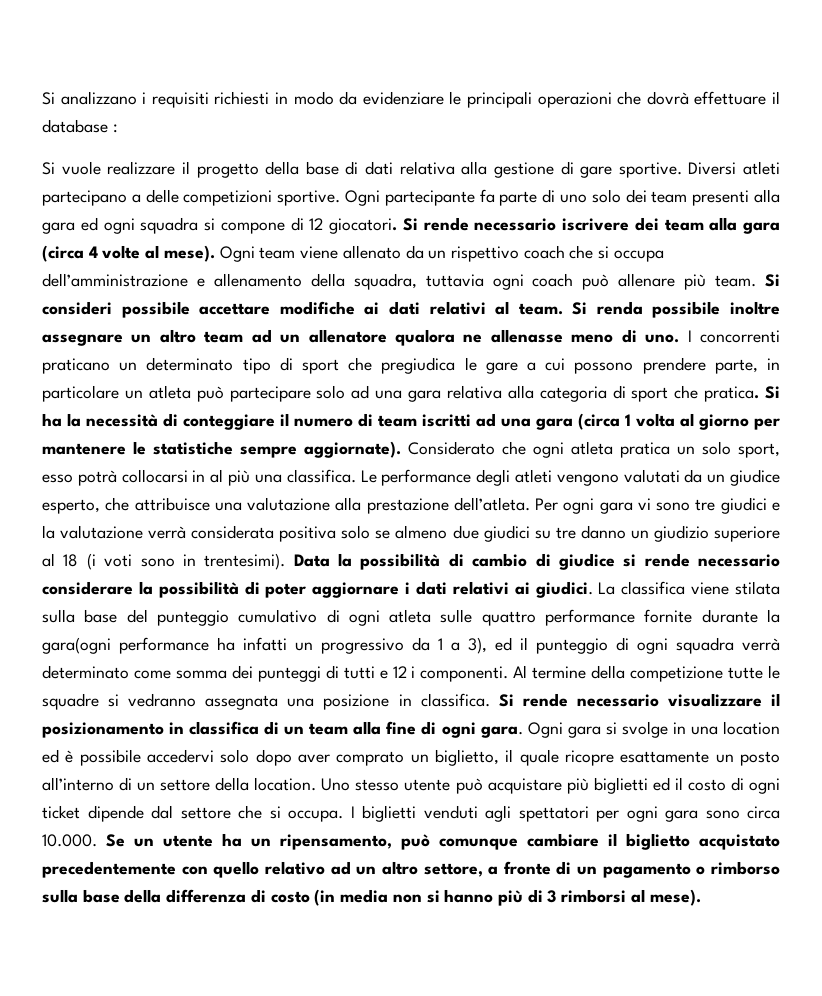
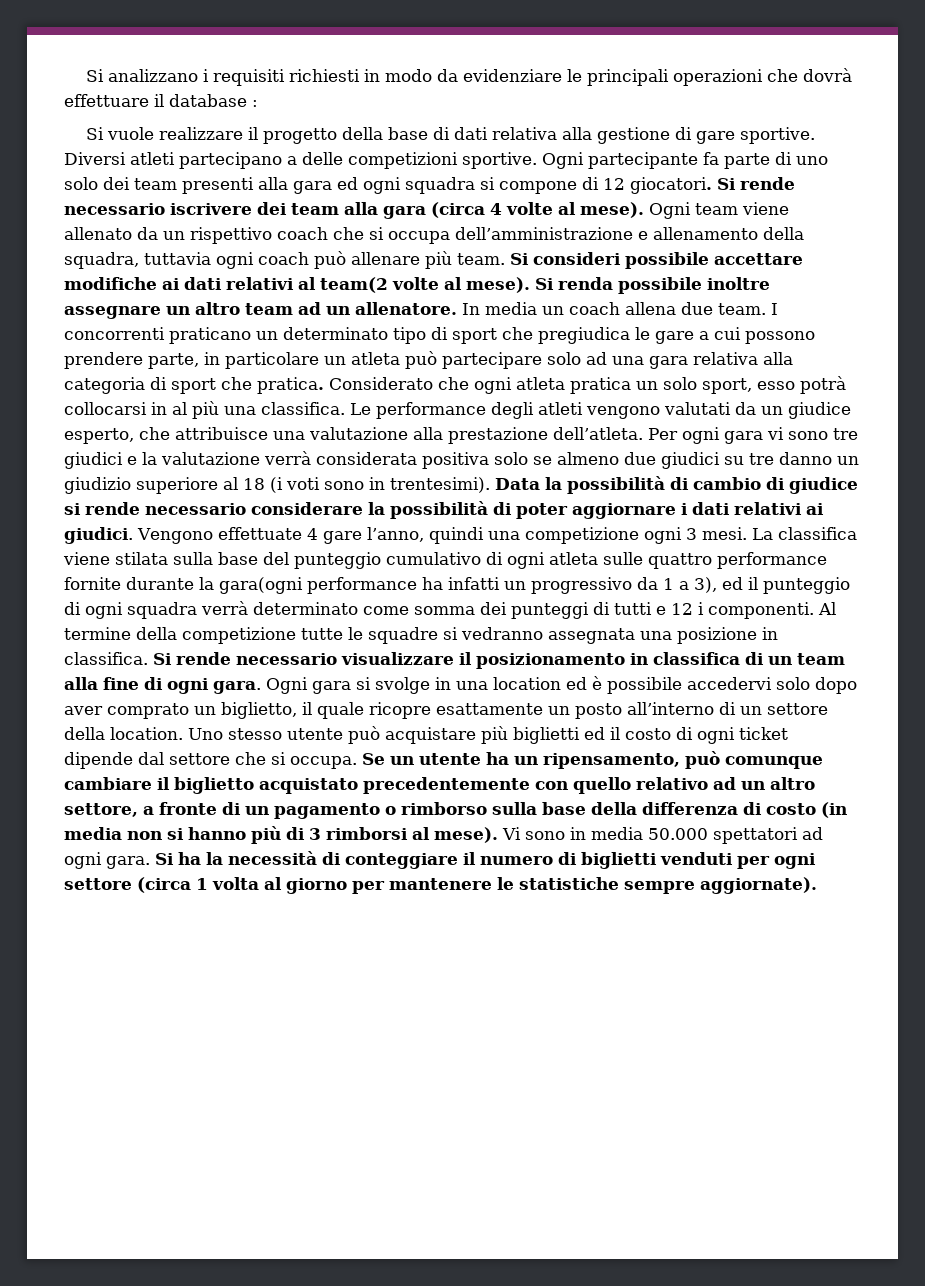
- Si consideri possibile accettare modifiche ai dati relativi al team.
+ Si consideri possibile accettare modifiche ai dati relativi al team(2 volte al mese).
- Si renda possibile inoltre assegnare un altro team ad un allenatore qualora ne allenasse meno di uno.
+ Si renda possibile inoltre assegnare un altro team ad un allenatore. In media un coach allena due team.
- Si ha la necessità di conteggiare il numero di team iscritti ad una gara (circa 1 volta al giorno per mantenere le statistiche sempre aggiornate).
+ Vengono effettuate 4 gare l’anno, quindi una competizione ogni 3 mesi.
- I biglietti venduti agli spettatori per ogni gara sono circa 10.000. Se un utente ha un ripensamento, può comunque cambiare il biglietto acquistato precedentemente con quello relativo ad un altro settore, a fronte di un pagamento o rimborso sulla base della differenza di costo (in media non si hanno più di 3 rimborsi al mese).
+ Se un utente ha un ripensamento, può comunque cambiare il biglietto acquistato precedentemente con quello relativo ad un altro settore, a fronte di un pagamento o rimborso sulla base della differenza di costo (in media non si hanno più di 3 rimborsi al mese).
+ Vi sono in media 50.000 spettatori ad ogni gara. Si ha la necessità di conteggiare il numero di biglietti venduti per ogni settore (circa 1 volta al giorno per mantenere le statistiche sempre aggiornate).

